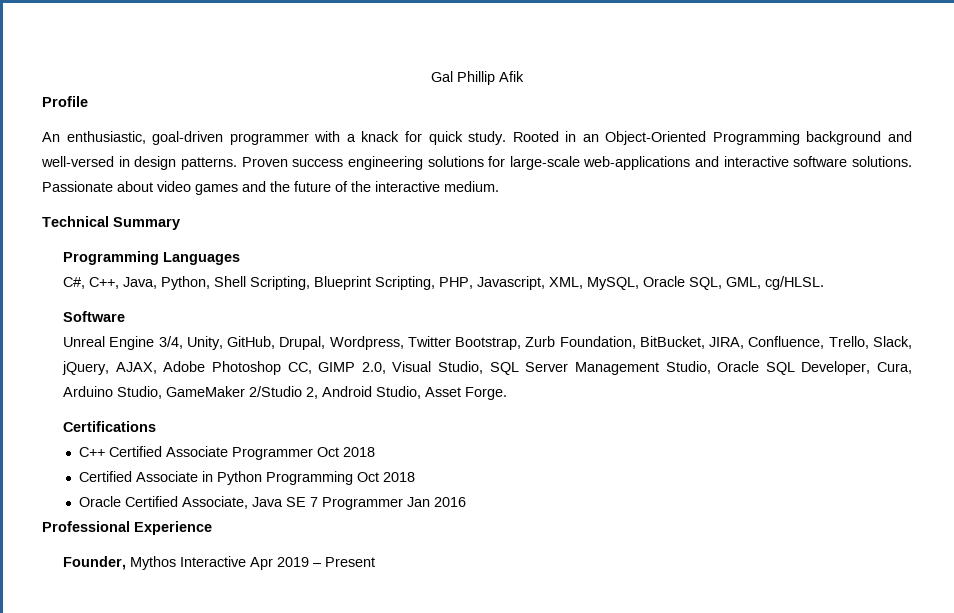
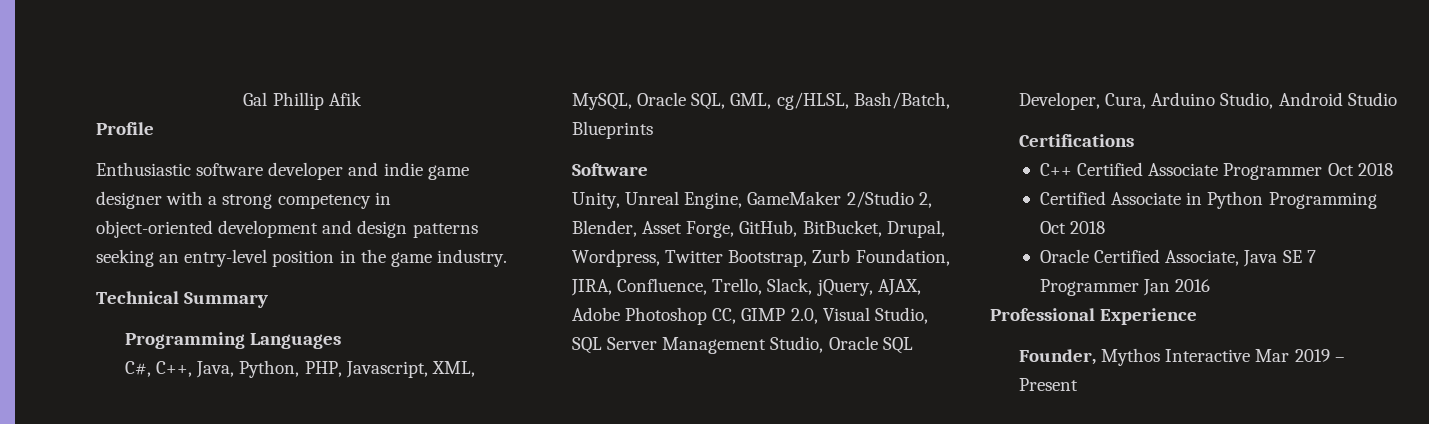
- An enthusiastic, goal-driven programmer with a knack for quick study. Rooted in an Object-Oriented Programming background and well-versed in design patterns. Proven success engineering solutions for large-scale web-applications and interactive software solutions. Passionate about video games and the future of the interactive medium.
+ Enthusiastic software developer and indie game designer with a strong competency in object-oriented development and design patterns seeking an entry-level position in the game industry.
- C#, C++, Java, Python, Shell Scripting, Blueprint Scripting, PHP, Javascript, XML, MySQL, Oracle SQL, GML, cg/HLSL.
+ C#, C++, Java, Python, PHP, Javascript, XML, MySQL, Oracle SQL, GML, cg/HLSL, Bash/Batch, Blueprints
  Software
- Unreal Engine 3/4, Unity, GitHub, Drupal, Wordpress, Twitter Bootstrap, Zurb Foundation, BitBucket, JIRA, Confluence, Trello, Slack, jQuery, AJAX, Adobe Photoshop CC, GIMP 2.0, Visual Studio, SQL Server Management Studio, Oracle SQL Developer, Cura, Arduino Studio, GameMaker 2/Studio 2, Android Studio, Asset Forge.
+ Unity, Unreal Engine, GameMaker 2/Studio 2, Blender, Asset Forge, GitHub, BitBucket, Drupal, Wordpress, Twitter Bootstrap, Zurb Foundation, JIRA, Confluence, Trello, Slack, jQuery, AJAX, Adobe Photoshop CC, GIMP 2.0, Visual Studio, SQL Server Management Studio, Oracle SQL Developer, Cura, Arduino Studio, Android Studio
- Founder, Mythos Interactive Apr 2019 – Present
+ Founder, Mythos Interactive Mar 2019 – Present

